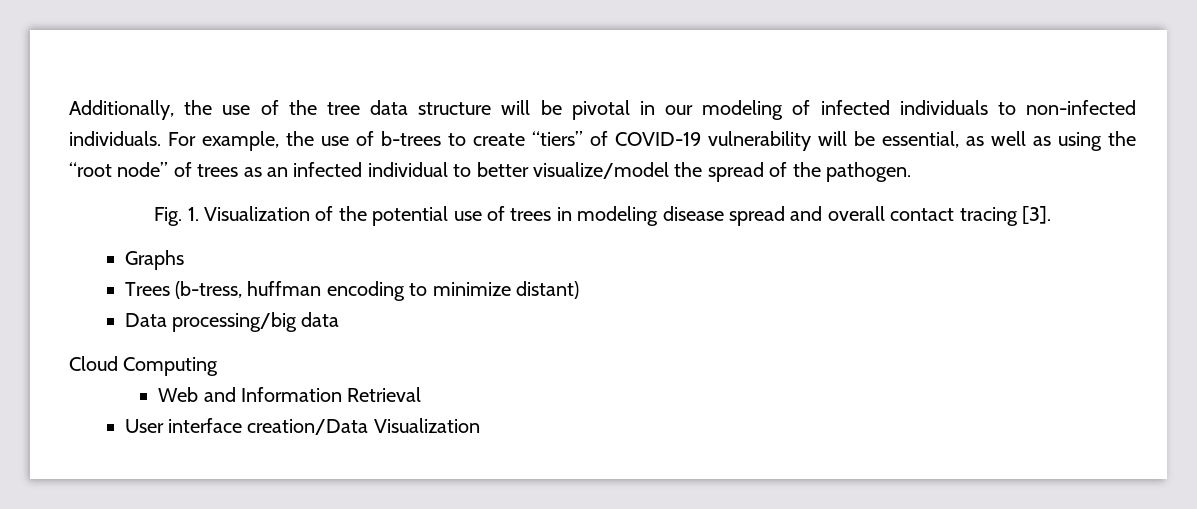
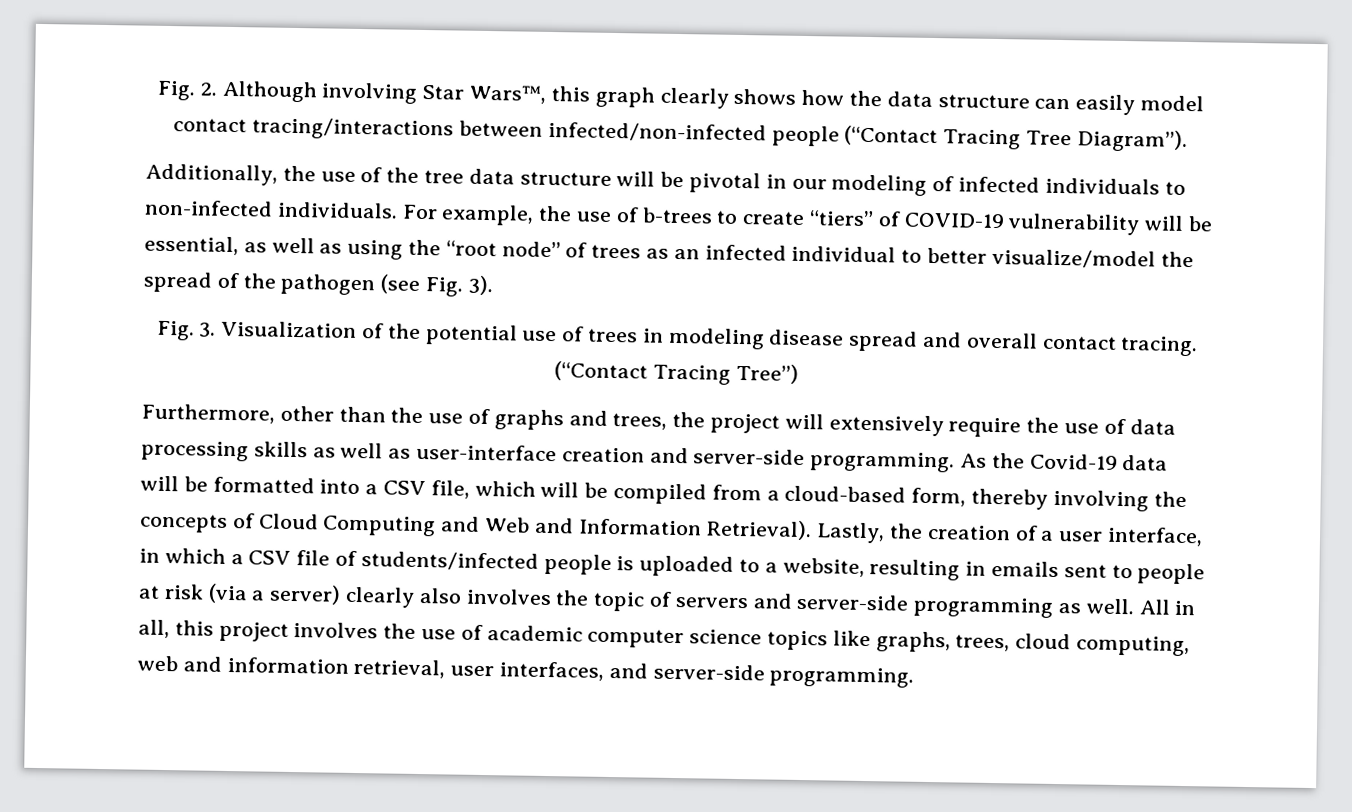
+ Fig. 2. Although involving Star Wars™, this graph clearly shows how the data structure can easily model contact tracing/interactions between infected/non-infected people (“Contact Tracing Tree Diagram”).
- For example, the use of b-trees to create “tiers” of COVID-19 vulnerability will be essential, as well as using the “root node” of trees as an infected individual to better visualize/model the spread of the pathogen.
- Fig. 1. Visualization of the potential use of trees in modeling disease spread and overall contact tracing [3].
- Graphs
- Trees (b-tress, huffman encoding to minimize distant)
- Data processing/big data
- Cloud Computing
- Web and Information Retrieval
- User interface creation/Data Visualization
+ For example, the use of b-trees to create “tiers” of COVID-19 vulnerability will be essential, as well as using the “root node” of trees as an infected individual to better visualize/model the spread of the pathogen (see Fig. 3).
+ Fig. 3. Visualization of the potential use of trees in modeling disease spread and overall contact tracing. (“Contact Tracing Tree”)
+ Furthermore, other than the use of graphs and trees, the project will extensively require the use of data processing skills as well as user-interface creation and server-side programming. As the Covid-19 data will be formatted into a CSV file, which will be compiled from a cloud-based form, thereby involving the concepts of Cloud Computing and Web and Information Retrieval). Lastly, the creation of a user interface, in which a CSV file of students/infected people is uploaded to a website, resulting in emails sent to people at risk (via a server) clearly also involves the topic of servers and server-side programming as well. All in all, this project involves the use of academic computer science topics like graphs, trees, cloud computing, web and information retrieval, user interfaces, and server-side programming.

